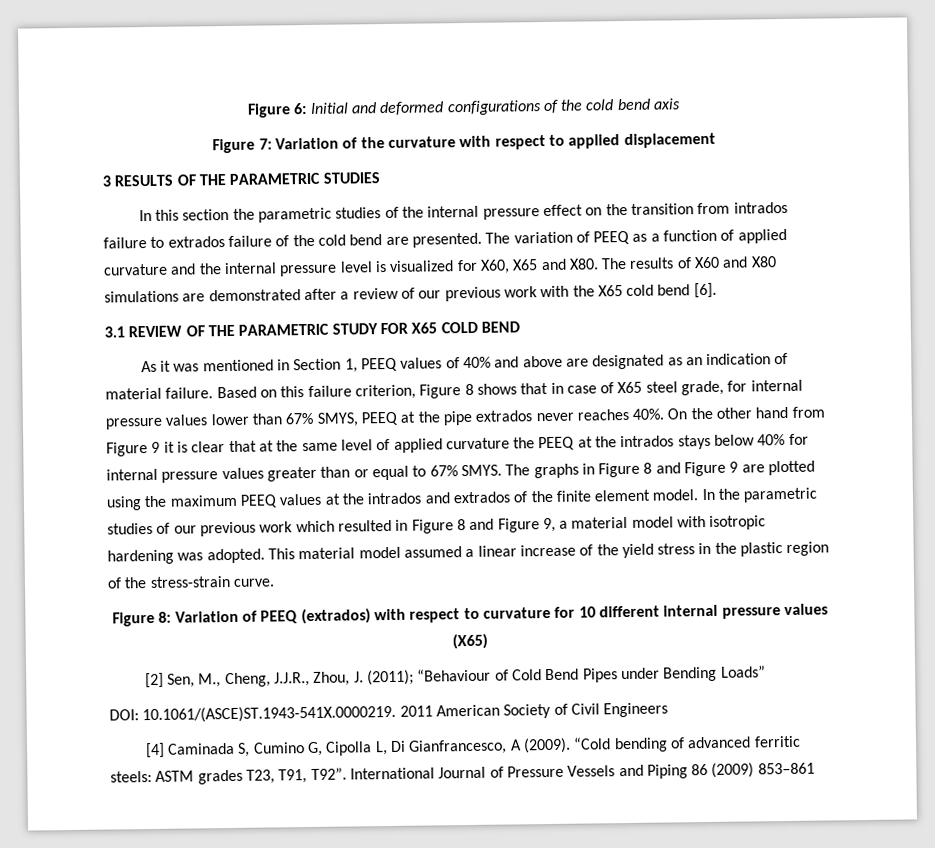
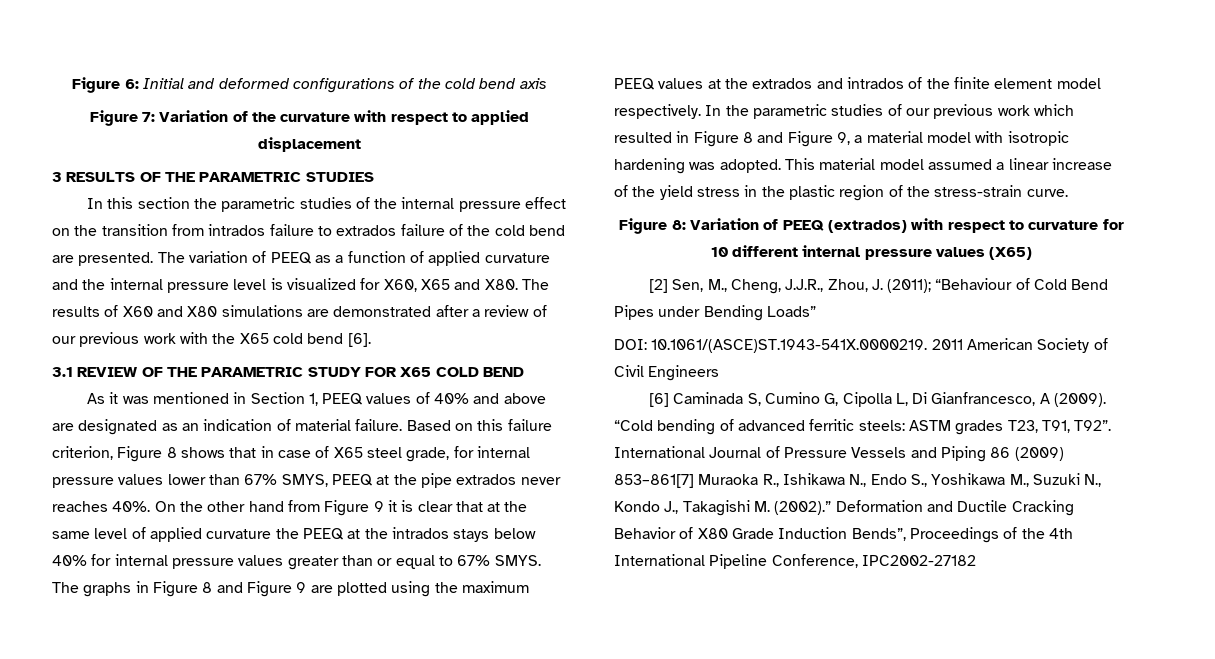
- The graphs in Figure 8 and Figure 9 are plotted using the maximum PEEQ values at the intrados and extrados of the finite element model.
+ The graphs in Figure 8 and Figure 9 are plotted using the maximum PEEQ values at the extrados and intrados of the finite element model respectively.
- [4] Caminada S, Cumino G, Cipolla L, Di Gianfrancesco, A (2009).
+ [6] Caminada S, Cumino G, Cipolla L, Di Gianfrancesco, A (2009).
- International Journal of Pressure Vessels and Piping 86 (2009) 853–861
+ International Journal of Pressure Vessels and Piping 86 (2009) 853–861[7] Muraoka R., Ishikawa N., Endo S., Yoshikawa M., Suzuki N., Kondo J., Takagishi M. (2002).” Deformation and Ductile Cracking Behavior of X80 Grade Induction Bends”, Proceedings of the 4th International Pipeline Conference, IPC2002-27182

